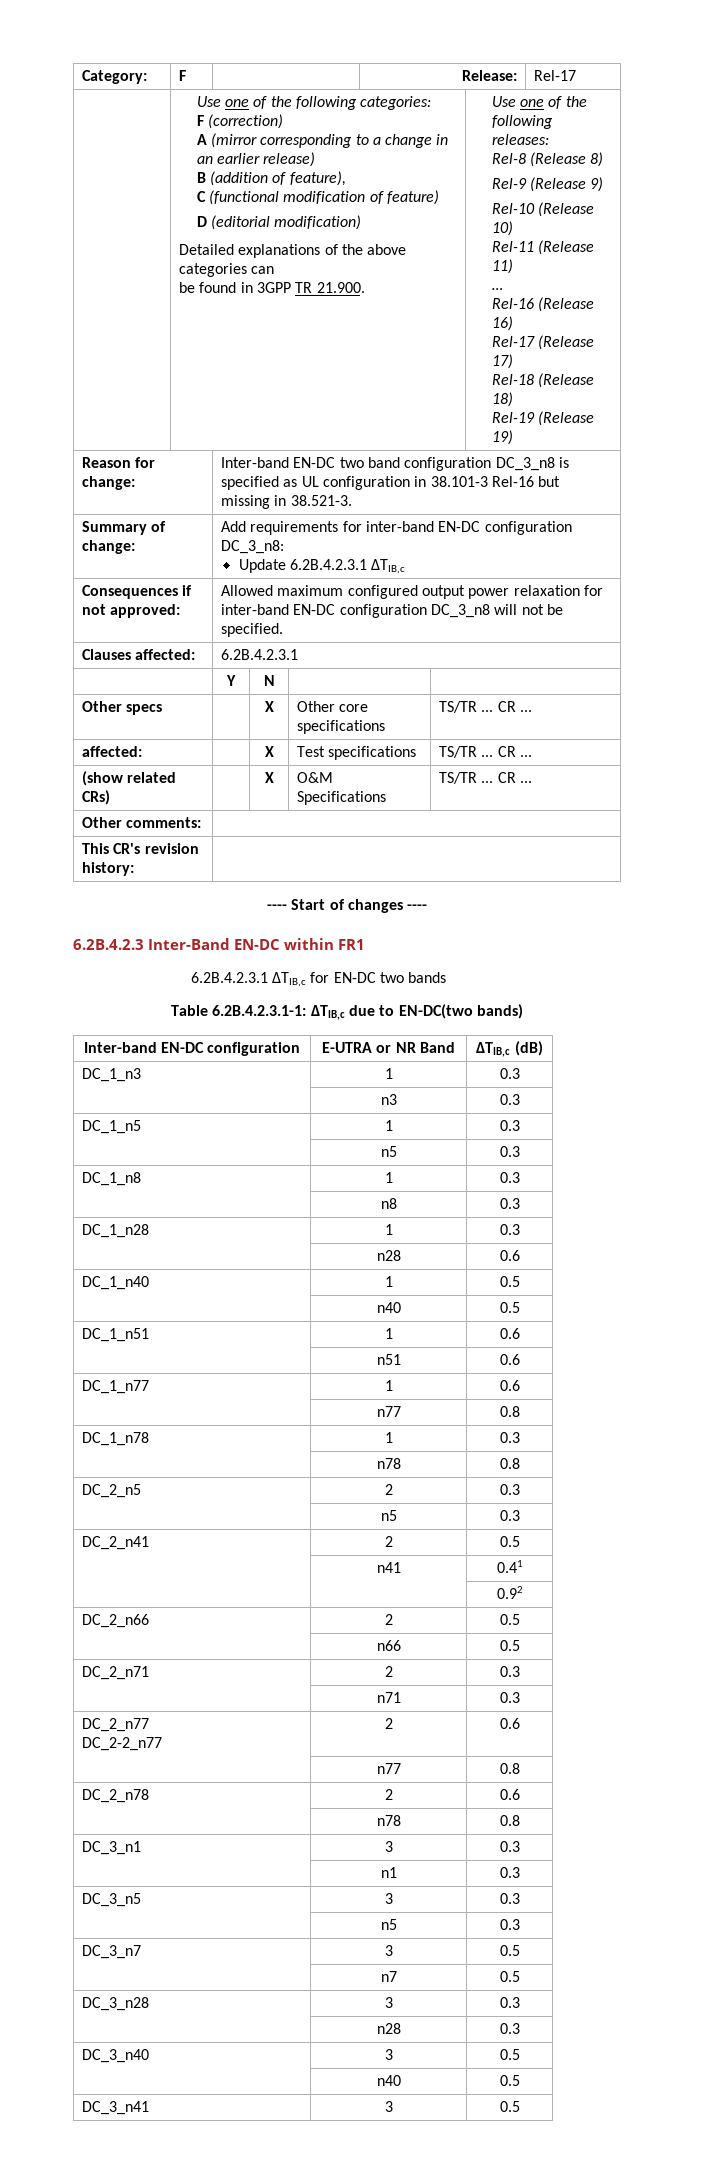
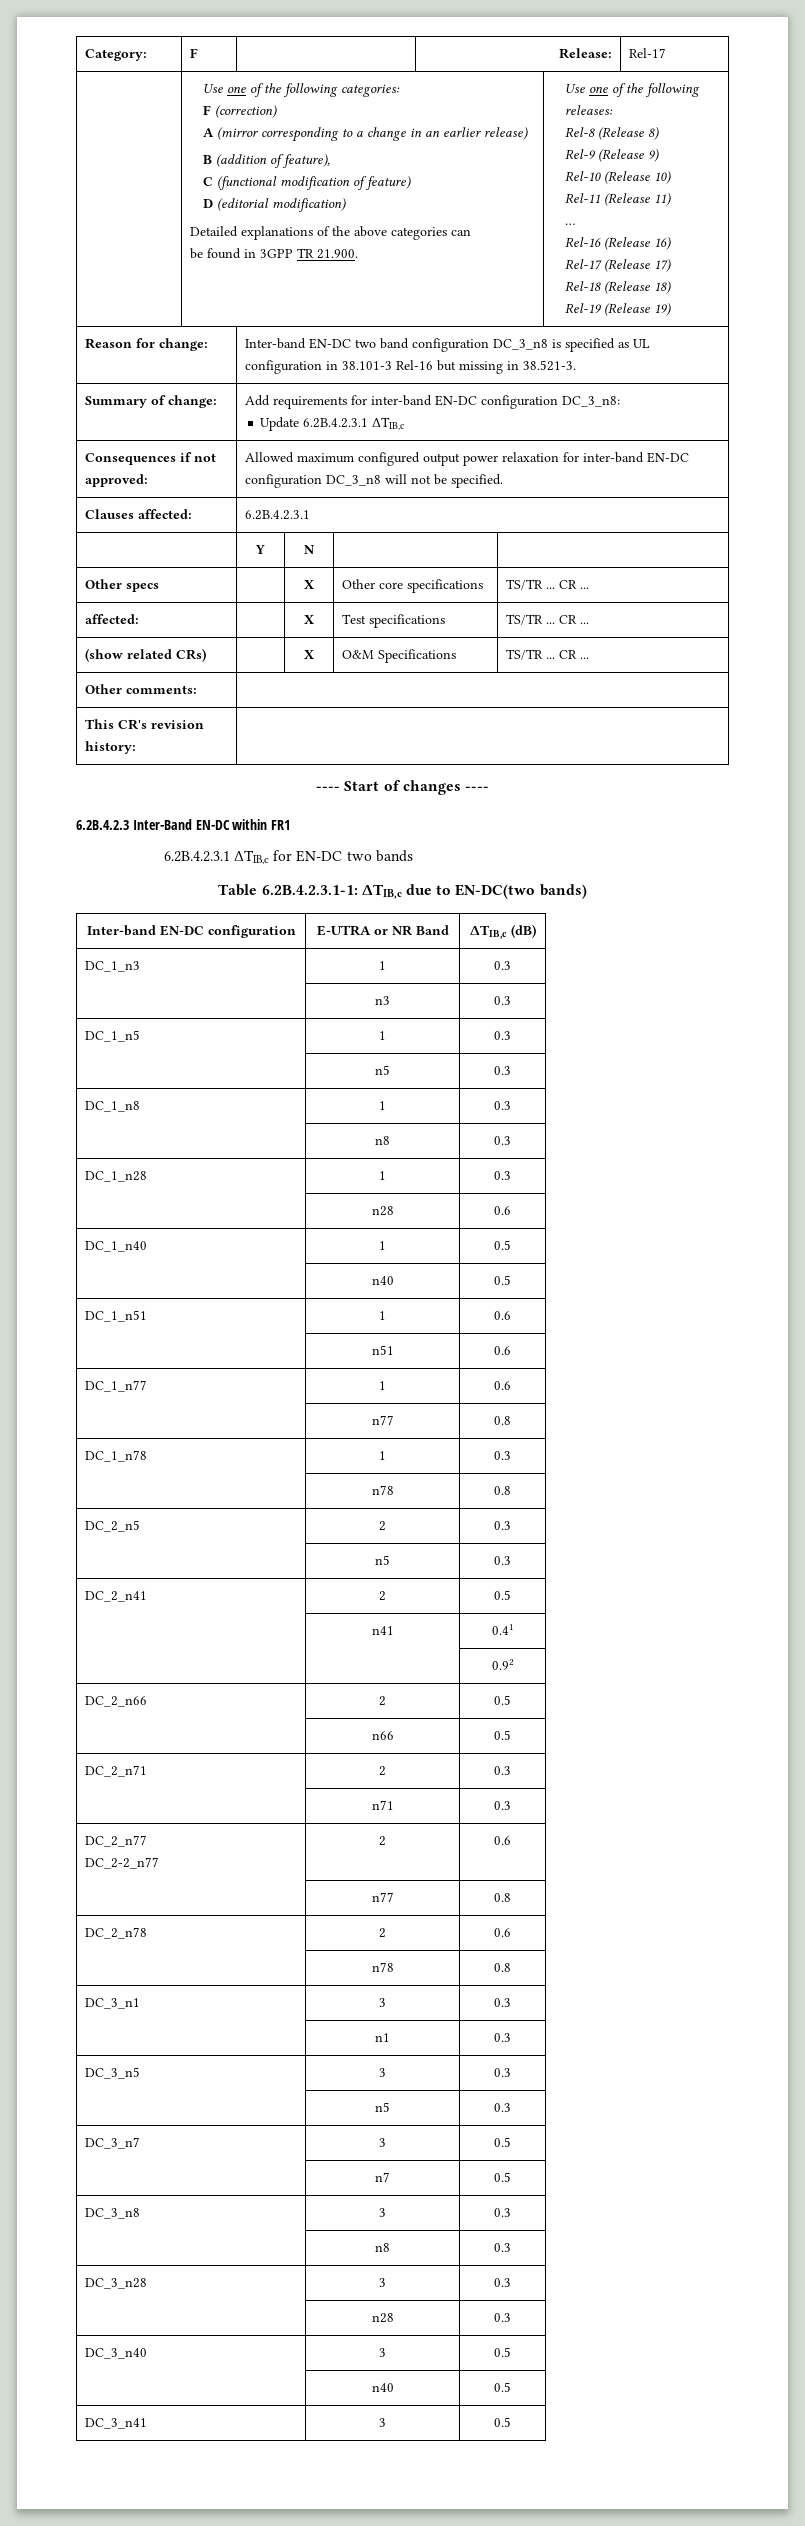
+ DC_3_n8 | 3 | 0.3
+ | n8 | 0.3

